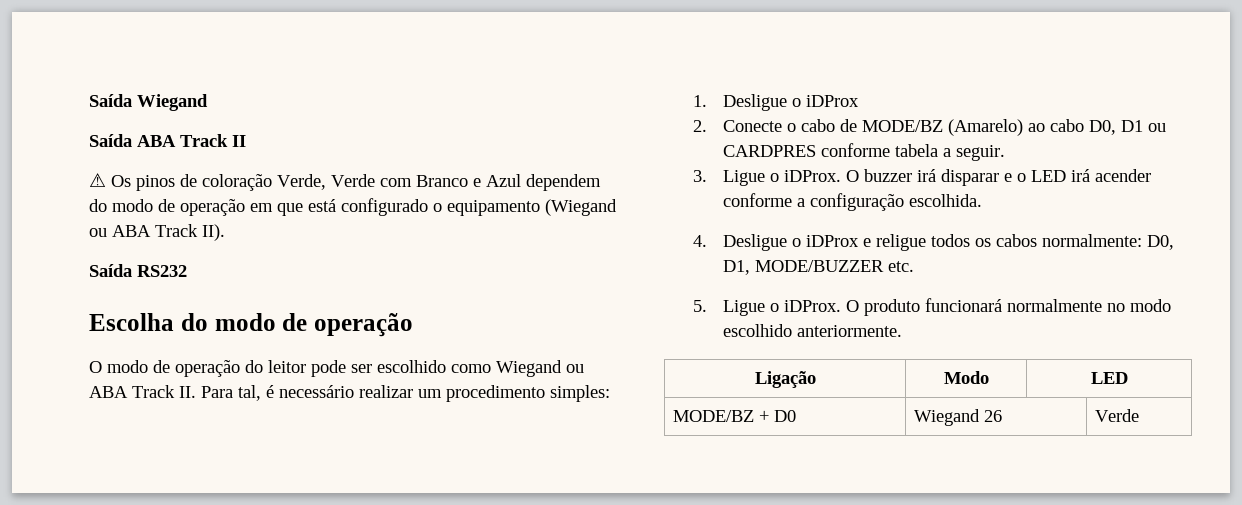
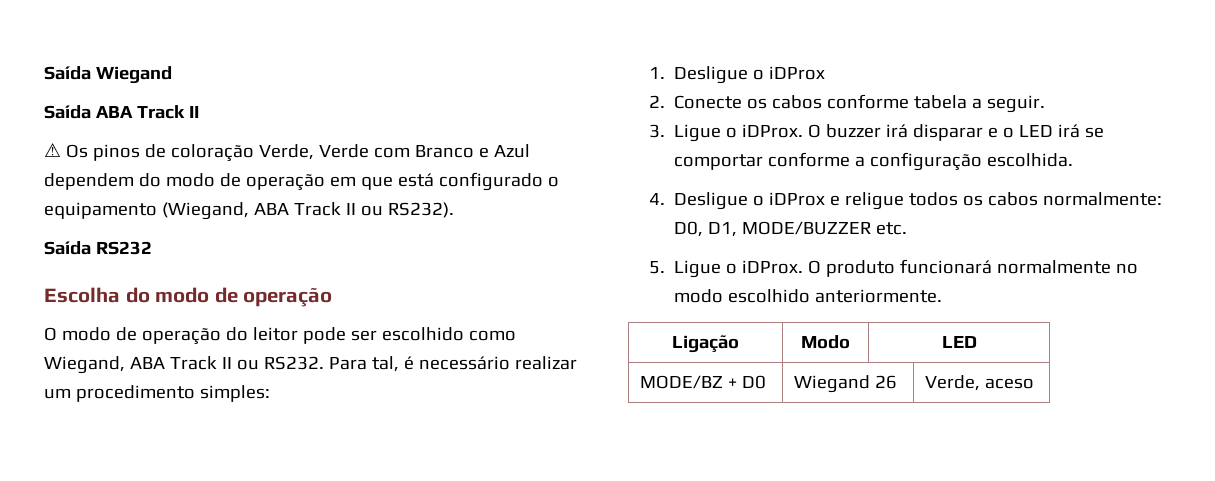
- ⚠ Os pinos de coloração Verde, Verde com Branco e Azul dependem do modo de operação em que está configurado o equipamento (Wiegand ou ABA Track II).
+ ⚠ Os pinos de coloração Verde, Verde com Branco e Azul dependem do modo de operação em que está configurado o equipamento (Wiegand, ABA Track II ou RS232).
- O modo de operação do leitor pode ser escolhido como Wiegand ou ABA Track II. Para tal, é necessário realizar um procedimento simples:
+ O modo de operação do leitor pode ser escolhido como Wiegand, ABA Track II ou RS232. Para tal, é necessário realizar um procedimento simples:
- 2. Conecte o cabo de MODE/BZ (Amarelo) ao cabo D0, D1 ou CARDPRES conforme tabela a seguir.
+ 2. Conecte os cabos conforme tabela a seguir.
- O buzzer irá disparar e o LED irá acender conforme a configuração escolhida.
+ O buzzer irá disparar e o LED irá se comportar conforme a configuração escolhida.
- MODE/BZ + D0 | Wiegand 26 | Verde
+ MODE/BZ + D0 | Wiegand 26 | Verde, aceso

